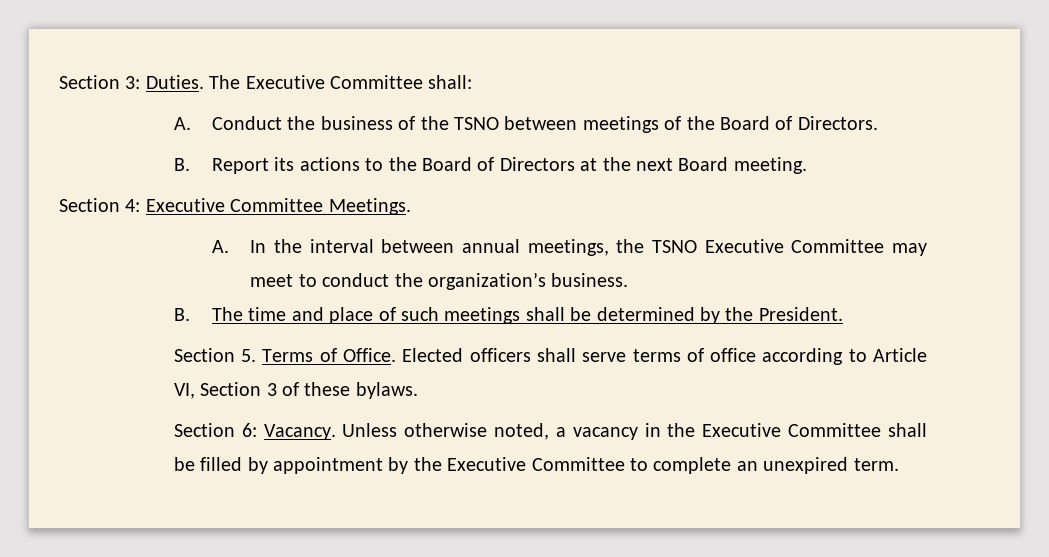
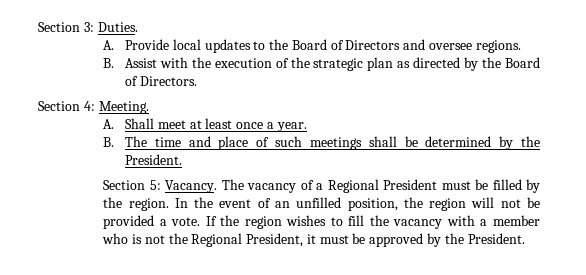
- Section 3: Duties. The Executive Committee shall:
- A. Conduct the business of the TSNO between meetings of the Board of Directors.
- B. Report its actions to the Board of Directors at the next Board meeting.
- Section 4: Executive Committee Meetings.
- A. In the interval between annual meetings, the TSNO Executive Committee may meet to conduct the organization’s business.
+ Section 3: Duties.
+ A. Provide local updates to the Board of Directors and oversee regions.
+ B. Assist with the execution of the strategic plan as directed by the Board of Directors.
+ Section 4: Meeting.
+ A. Shall meet at least once a year.
- Section 5. Terms of Office. Elected officers shall serve terms of office according to Article VI, Section 3 of these bylaws.
- Section 6: Vacancy. Unless otherwise noted, a vacancy in the Executive Committee shall be filled by appointment by the Executive Committee to complete an unexpired term.
+ Section 5: Vacancy. The vacancy of a Regional President must be filled by the region. In the event of an unfilled position, the region will not be provided a vote. If the region wishes to fill the vacancy with a member who is not the Regional President, it must be approved by the President.

